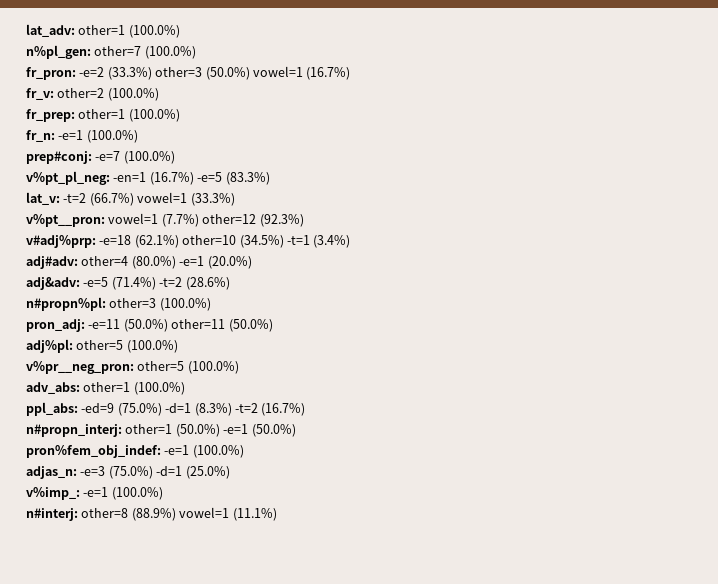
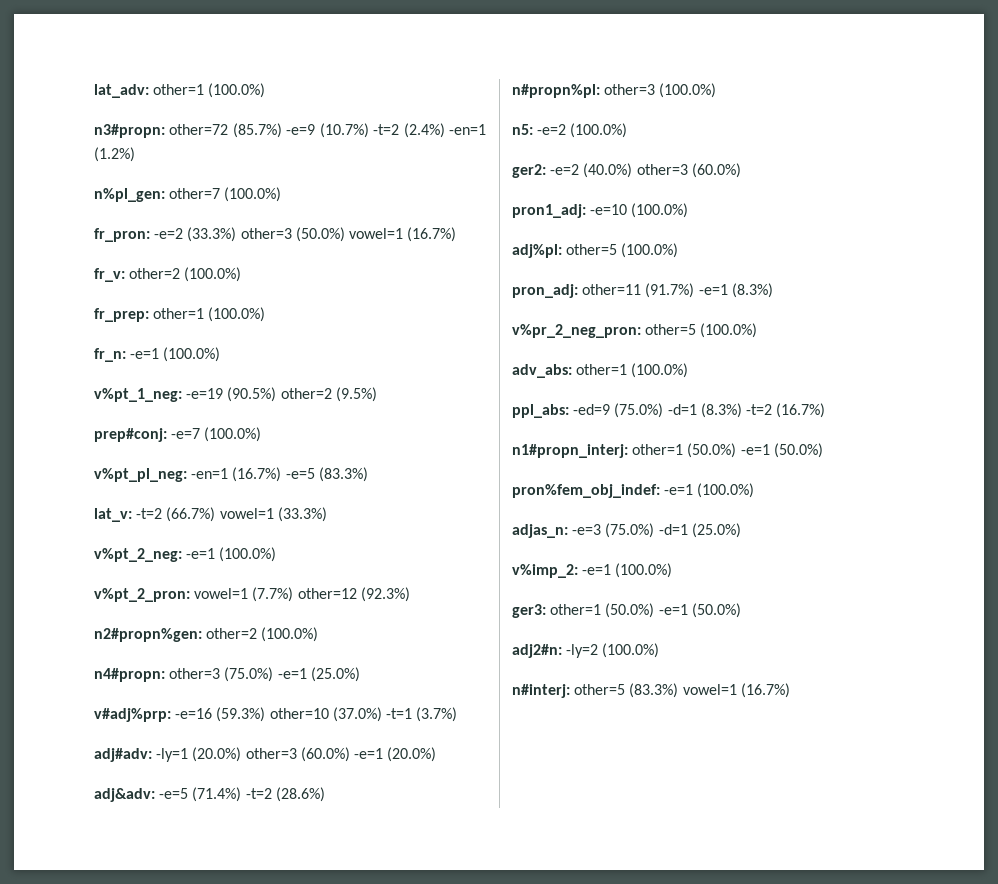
+ n3#propn: other=72 (85.7%) -e=9 (10.7%) -t=2 (2.4%) -en=1 (1.2%)
+ v%pt_1_neg: -e=19 (90.5%) other=2 (9.5%)
- v%pt__pron: vowel=1 (7.7%) other=12 (92.3%)
+ v%pt_2_neg: -e=1 (100.0%)
+ v%pt_2_pron: vowel=1 (7.7%) other=12 (92.3%)
- v#adj%prp: -e=18 (62.1%) other=10 (34.5%) -t=1 (3.4%)
- adj#adv: other=4 (80.0%) -e=1 (20.0%)
+ n2#propn%gen: other=2 (100.0%)
+ n4#propn: other=3 (75.0%) -e=1 (25.0%)
+ v#adj%prp: -e=16 (59.3%) other=10 (37.0%) -t=1 (3.7%)
+ adj#adv: -ly=1 (20.0%) other=3 (60.0%) -e=1 (20.0%)
- pron_adj: -e=11 (50.0%) other=11 (50.0%)
+ n5: -e=2 (100.0%)
+ ger2: -e=2 (40.0%) other=3 (60.0%)
+ pron1_adj: -e=10 (100.0%)
  adj%pl: other=5 (100.0%)
- v%pr__neg_pron: other=5 (100.0%)
+ pron_adj: other=11 (91.7%) -e=1 (8.3%)
+ v%pr_2_neg_pron: other=5 (100.0%)
- n#propn_interj: other=1 (50.0%) -e=1 (50.0%)
+ n1#propn_interj: other=1 (50.0%) -e=1 (50.0%)
- v%imp_: -e=1 (100.0%)
- n#interj: other=8 (88.9%) vowel=1 (11.1%)
+ v%imp_2: -e=1 (100.0%)
+ ger3: other=1 (50.0%) -e=1 (50.0%)
+ adj2#n: -ly=2 (100.0%)
+ n#interj: other=5 (83.3%) vowel=1 (16.7%)

